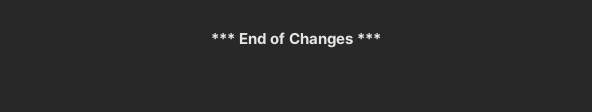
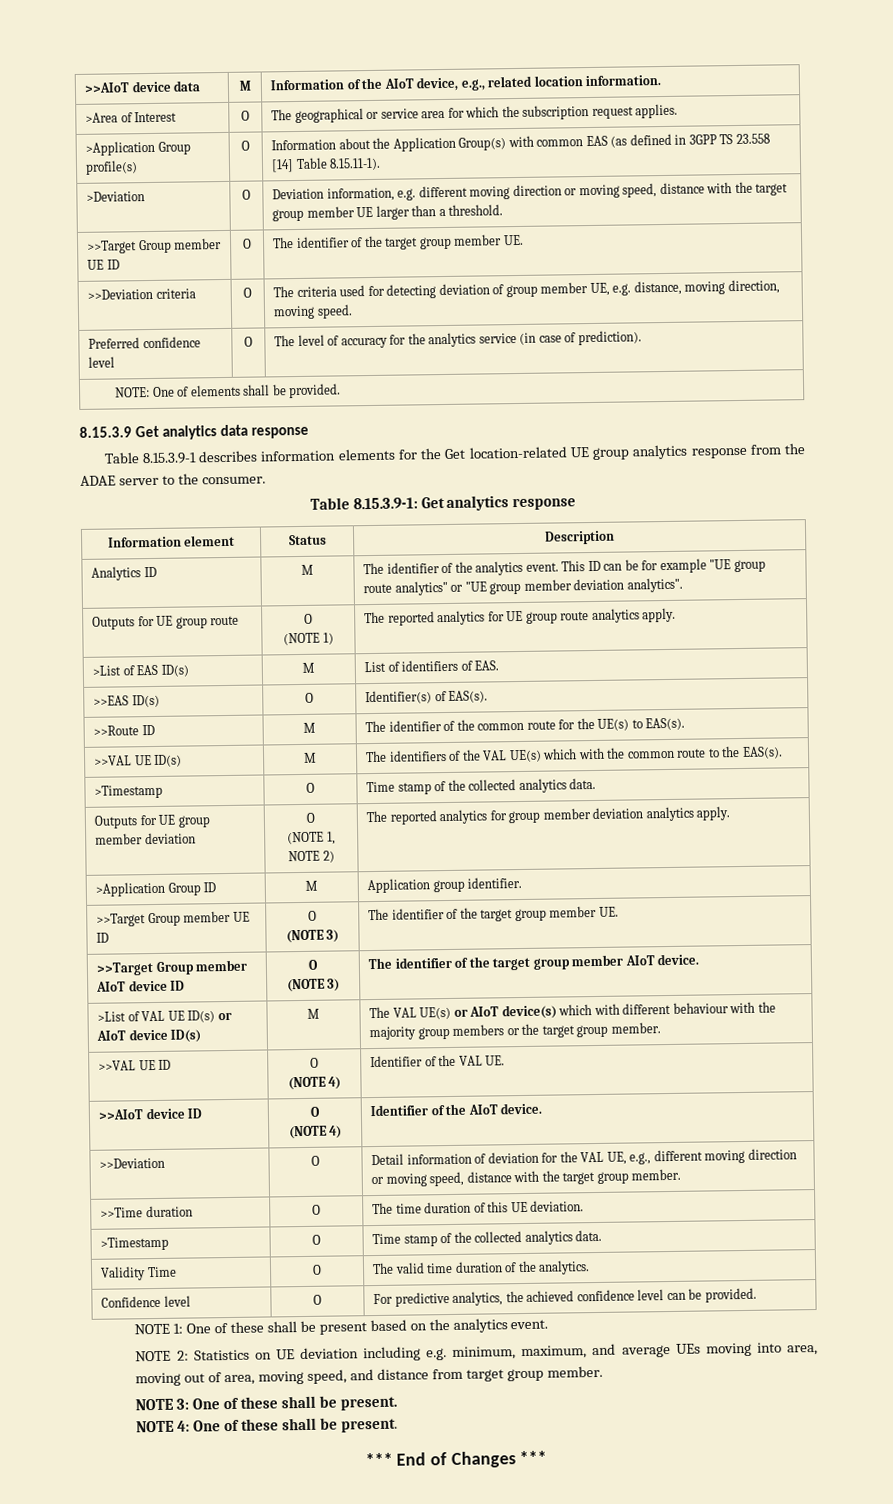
+ >>AIoT device data | M | Information of the AIoT device, e.g., related location information.
+ >Area of Interest | O | The geographical or service area for which the subscription request applies.
+ >Application Group profile(s) | O | Information about the Application Group(s) with common EAS (as defined in 3GPP TS 23.558 [14] Table 8.15.11-1).
+ >Deviation | O | Deviation information, e.g. different moving direction or moving speed, distance with the target group member UE larger than a threshold.
+ >>Target Group member UE ID | O | The identifier of the target group member UE.
+ >>Deviation criteria | O | The criteria used for detecting deviation of group member UE, e.g. distance, moving direction, moving speed.
+ Preferred confidence level | O | The level of accuracy for the analytics service (in case of prediction).
+ NOTE: One of elements shall be provided.
+ 8.15.3.9 Get analytics data response
+ Table 8.15.3.9-1 describes information elements for the Get location-related UE group analytics response from the ADAE server to the consumer.
+ Table 8.15.3.9-1: Get analytics response
+ Information element | Status | Description
+ Analytics ID | M | The identifier of the analytics event. This ID can be for example "UE group route analytics" or "UE group member deviation analytics".
+ Outputs for UE group route | O
+ (NOTE 1) | The reported analytics for UE group route analytics apply.
+ >List of EAS ID(s) | M | List of identifiers of EAS.
+ >>EAS ID(s) | O | Identifier(s) of EAS(s).
+ >>Route ID | M | The identifier of the common route for the UE(s) to EAS(s).
+ >>VAL UE ID(s) | M | The identifiers of the VAL UE(s) which with the common route to the EAS(s).
+ >Timestamp | O | Time stamp of the collected analytics data.
+ Outputs for UE group member deviation | O
+ (NOTE 1, NOTE 2) | The reported analytics for group member deviation analytics apply.
+ >Application Group ID | M | Application group identifier.
+ >>Target Group member UE ID | O
+ (NOTE 3) | The identifier of the target group member UE.
+ >>Target Group member AIoT device ID | O
+ (NOTE 3) | The identifier of the target group member AIoT device.
+ >List of VAL UE ID(s) or AIoT device ID(s) | M | The VAL UE(s) or AIoT device(s) which with different behaviour with the majority group members or the target group member.
+ >>VAL UE ID | O
+ (NOTE 4) | Identifier of the VAL UE.
+ >>AIoT device ID | O
+ (NOTE 4) | Identifier of the AIoT device.
+ >>Deviation | O | Detail information of deviation for the VAL UE, e.g., different moving direction or moving speed, distance with the target group member.
+ >>Time duration | O | The time duration of this UE deviation.
+ >Timestamp | O | Time stamp of the collected analytics data.
+ Validity Time | O | The valid time duration of the analytics.
+ Confidence level | O | For predictive analytics, the achieved confidence level can be provided.
+ NOTE 1: One of these shall be present based on the analytics event.
+ NOTE 2: Statistics on UE deviation including e.g. minimum, maximum, and average UEs moving into area, moving out of area, moving speed, and distance from target group member.
+ NOTE 3: One of these shall be present.
+ NOTE 4: One of these shall be present.

